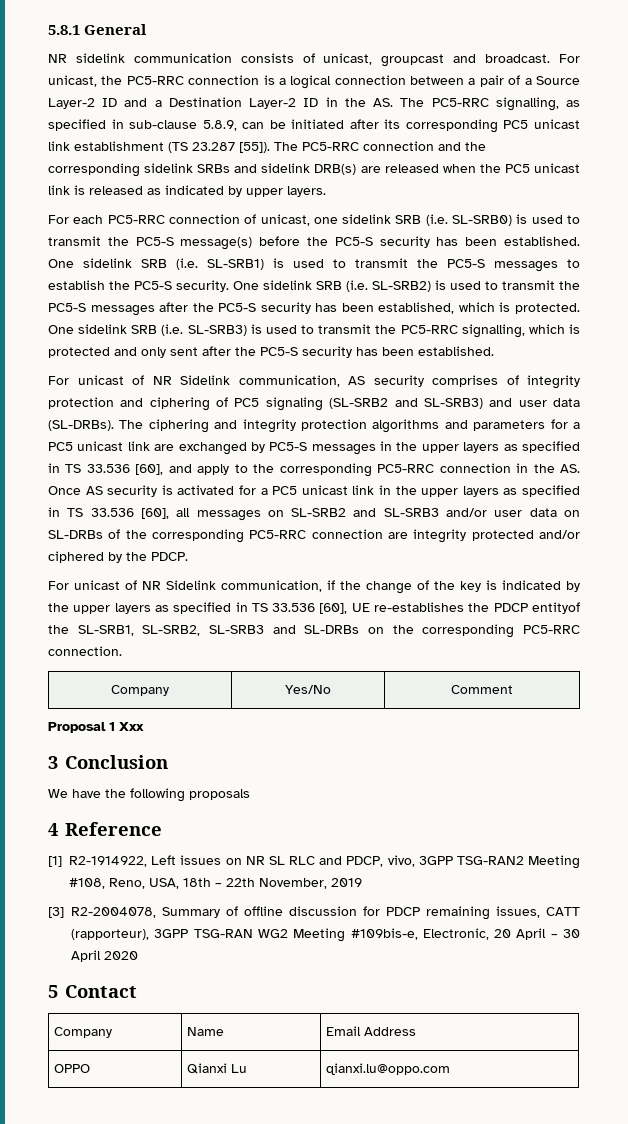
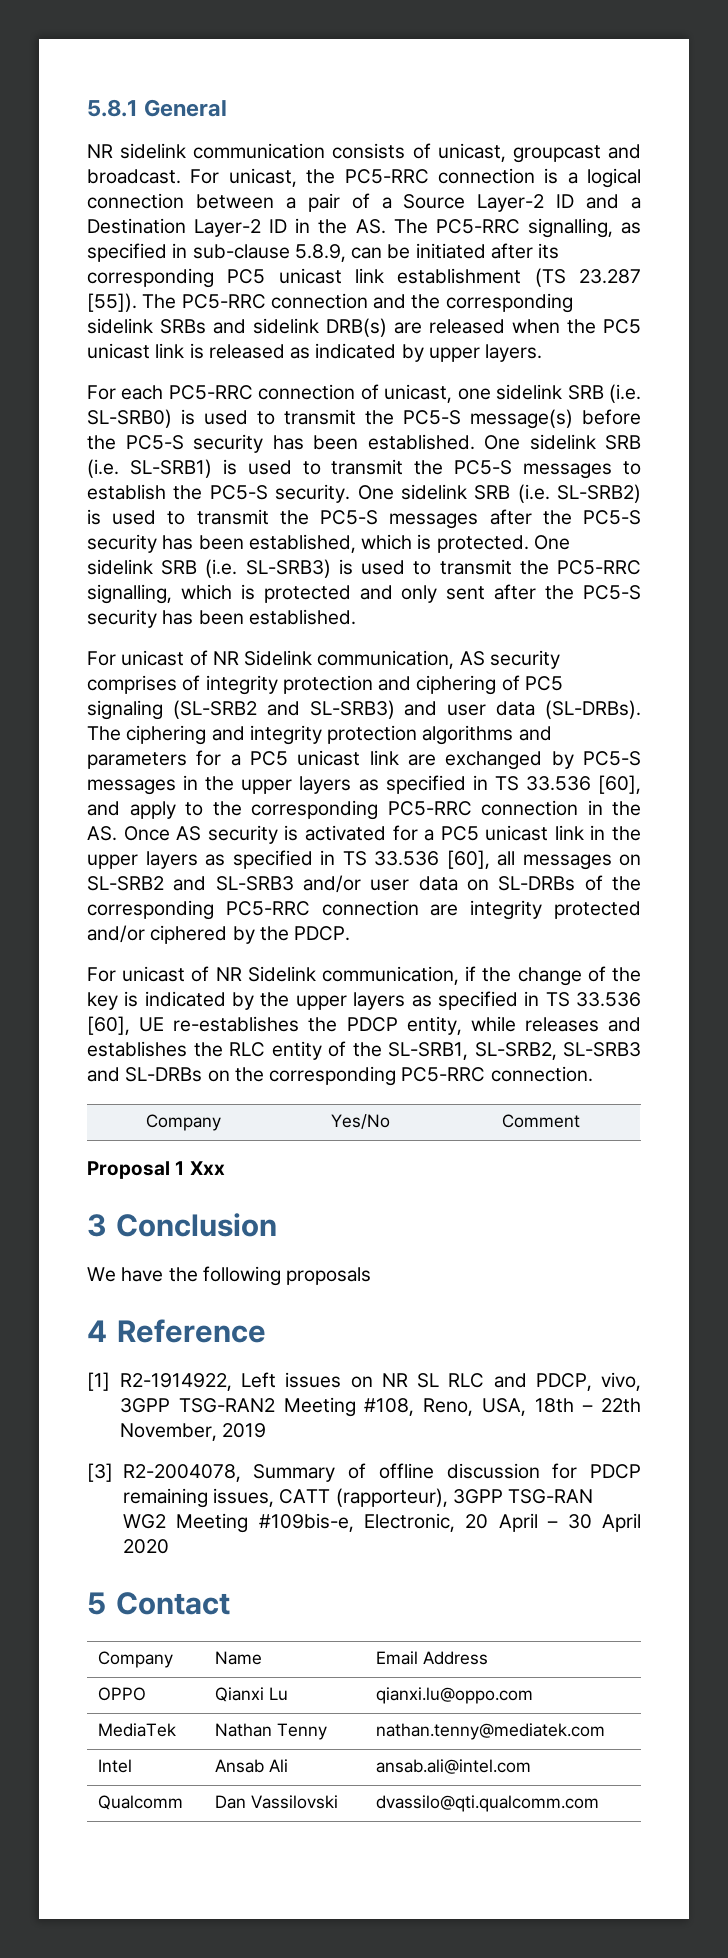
- For unicast of NR Sidelink communication, if the change of the key is indicated by the upper layers as specified in TS 33.536 [60], UE re-establishes the PDCP entityof the SL-SRB1, SL-SRB2, SL-SRB3 and SL-DRBs on the corresponding PC5-RRC connection.
+ For unicast of NR Sidelink communication, if the change of the key is indicated by the upper layers as specified in TS 33.536 [60], UE re-establishes the PDCP entity, while releases and establishes the RLC entity of the SL-SRB1, SL-SRB2, SL-SRB3 and SL-DRBs on the corresponding PC5-RRC connection.
+ MediaTek | Nathan Tenny | nathan.tenny@mediatek.com
+ Intel | Ansab Ali | ansab.ali@intel.com
+ Qualcomm | Dan Vassilovski | dvassilo@qti.qualcomm.com

